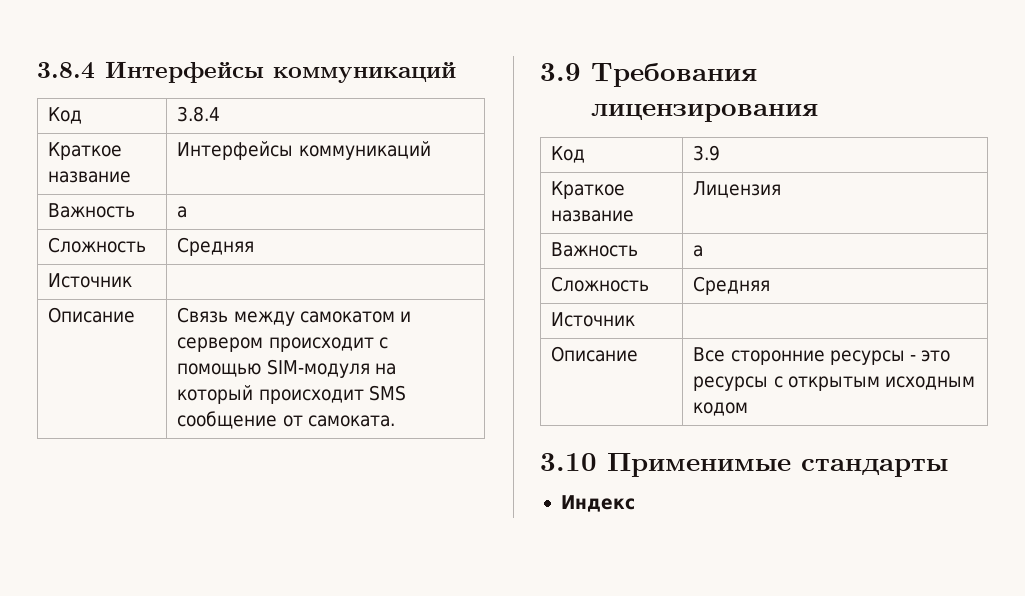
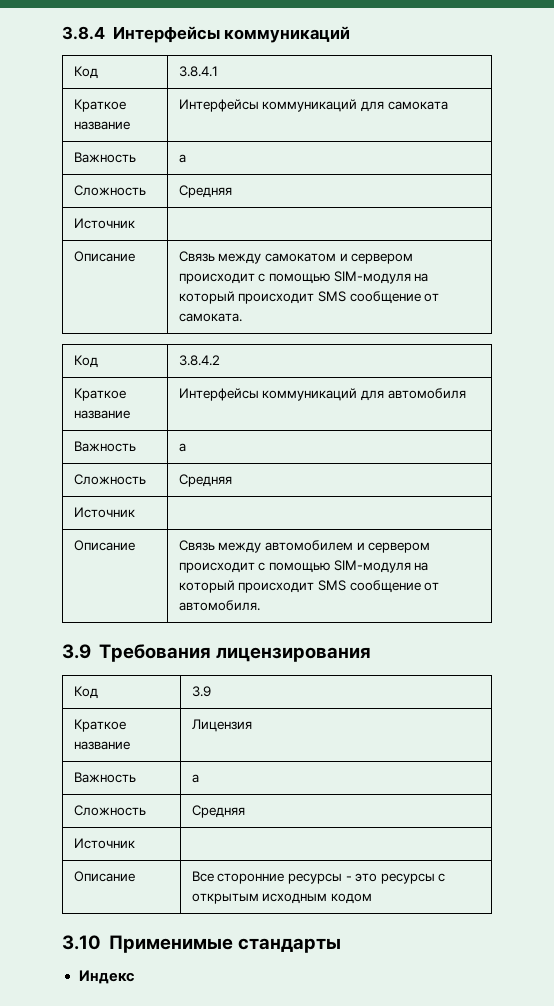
- Код | 3.8.4
- Краткое название | Интерфейсы коммуникаций
+ Код | 3.8.4.1
+ Краткое название | Интерфейсы коммуникаций для самоката
+ Код | 3.8.4.2
+ Краткое название | Интерфейсы коммуникаций для автомобиля
+ Важность | a
+ Сложность | Средняя
+ Источник |
+ Описание | Связь между автомобилем и сервером происходит с помощью SIM-модуля на который происходит SMS сообщение от автомобиля.

